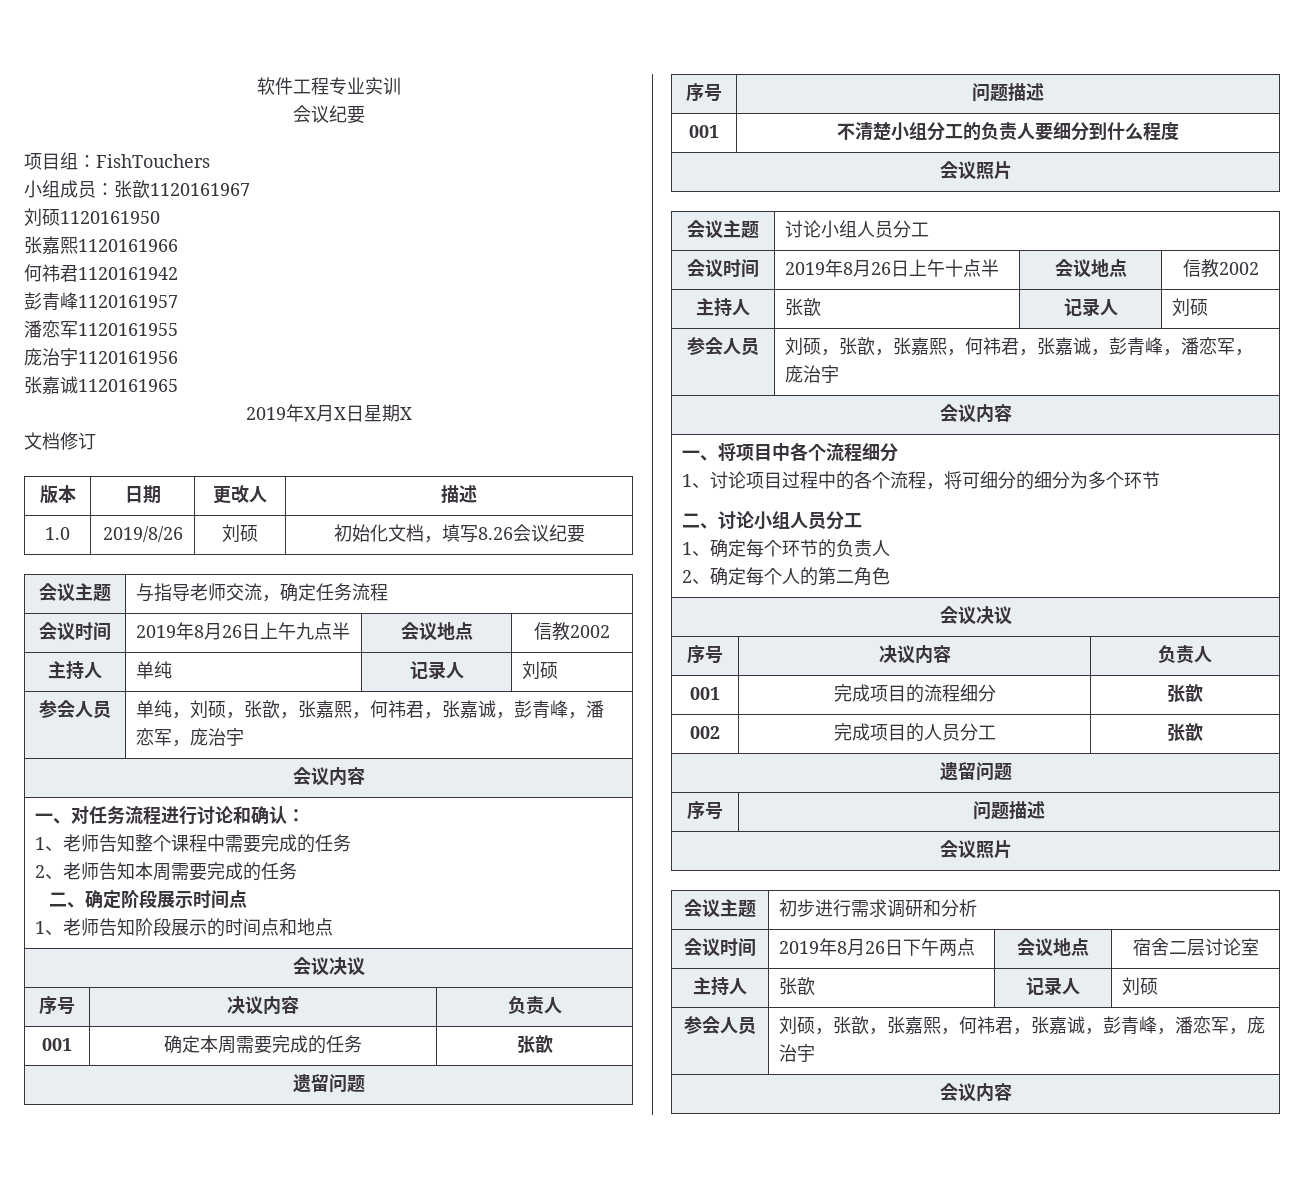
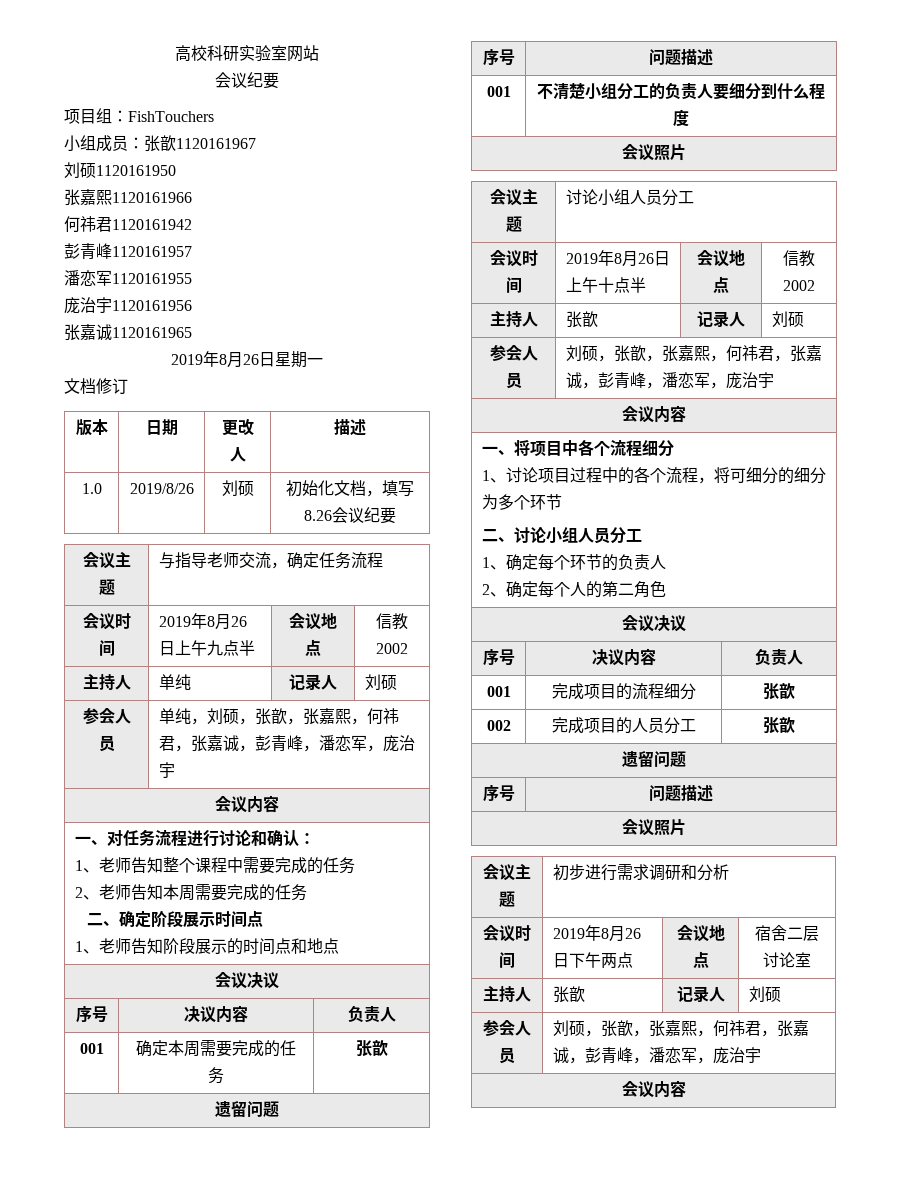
- 软件工程专业实训
+ 高校科研实验室网站
- 2019年X月X日星期X
+ 2019年8月26日星期一

